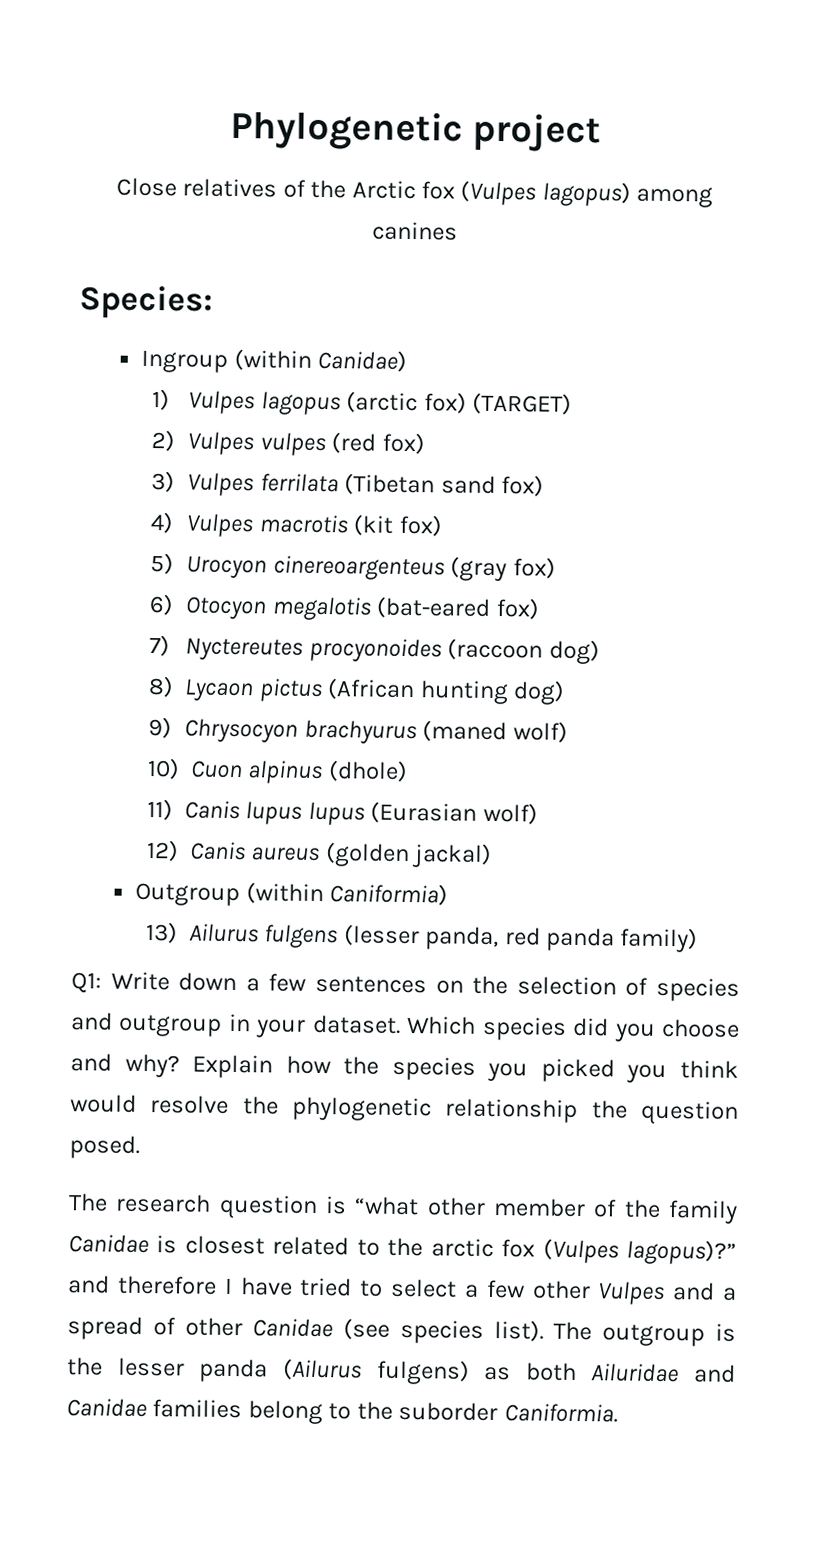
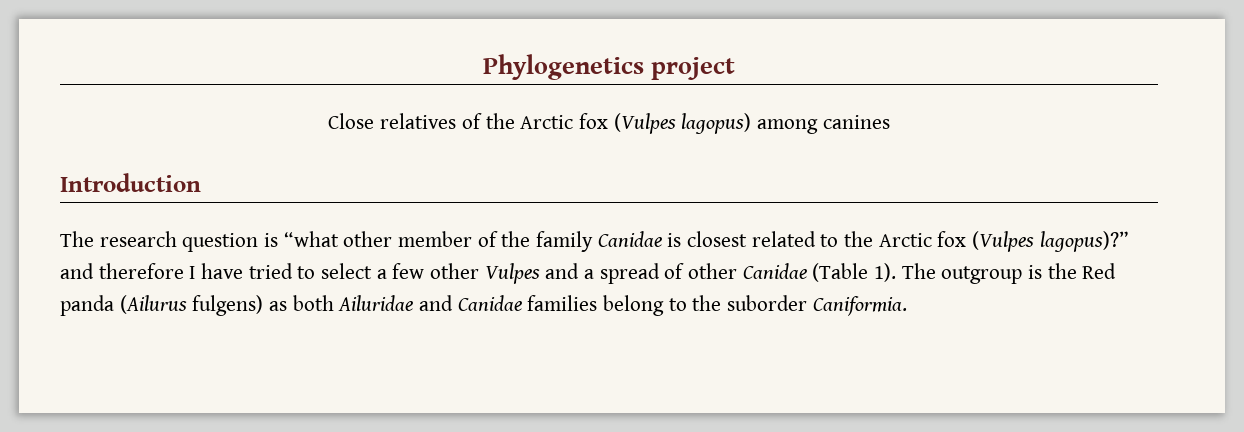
- Phylogenetic project
+ Phylogenetics project
- Species:
- Ingroup (within Canidae)
- 1) Vulpes lagopus (arctic fox) (TARGET)
- 2) Vulpes vulpes (red fox)
- 3) Vulpes ferrilata (Tibetan sand fox)
- 4) Vulpes macrotis (kit fox)
- 5) Urocyon cinereoargenteus (gray fox)
- 6) Otocyon megalotis (bat-eared fox)
- 7) Nyctereutes procyonoides (raccoon dog)
- 8) Lycaon pictus (African hunting dog)
- 9) Chrysocyon brachyurus (maned wolf)
- 10) Cuon alpinus (dhole)
- 11) Canis lupus lupus (Eurasian wolf)
- 12) Canis aureus (golden jackal)
- Outgroup (within Caniformia)
- 13) Ailurus fulgens (lesser panda, red panda family)
- Q1: Write down a few sentences on the selection of species and outgroup in your dataset. Which species did you choose and why? Explain how the species you picked you think would resolve the phylogenetic relationship the question posed.
+ Introduction
- The research question is “what other member of the family Canidae is closest related to the arctic fox (Vulpes lagopus)?” and therefore I have tried to select a few other Vulpes and a spread of other Canidae (see species list).
+ The research question is “what other member of the family Canidae is closest related to the Arctic fox (Vulpes lagopus)?” and therefore I have tried to select a few other Vulpes and a spread of other Canidae (Table 1).
- The outgroup is the lesser panda (Ailurus fulgens) as both Ailuridae and Canidae families belong to the suborder Caniformia.
+ The outgroup is the Red panda (Ailurus fulgens) as both Ailuridae and Canidae families belong to the suborder Caniformia.

